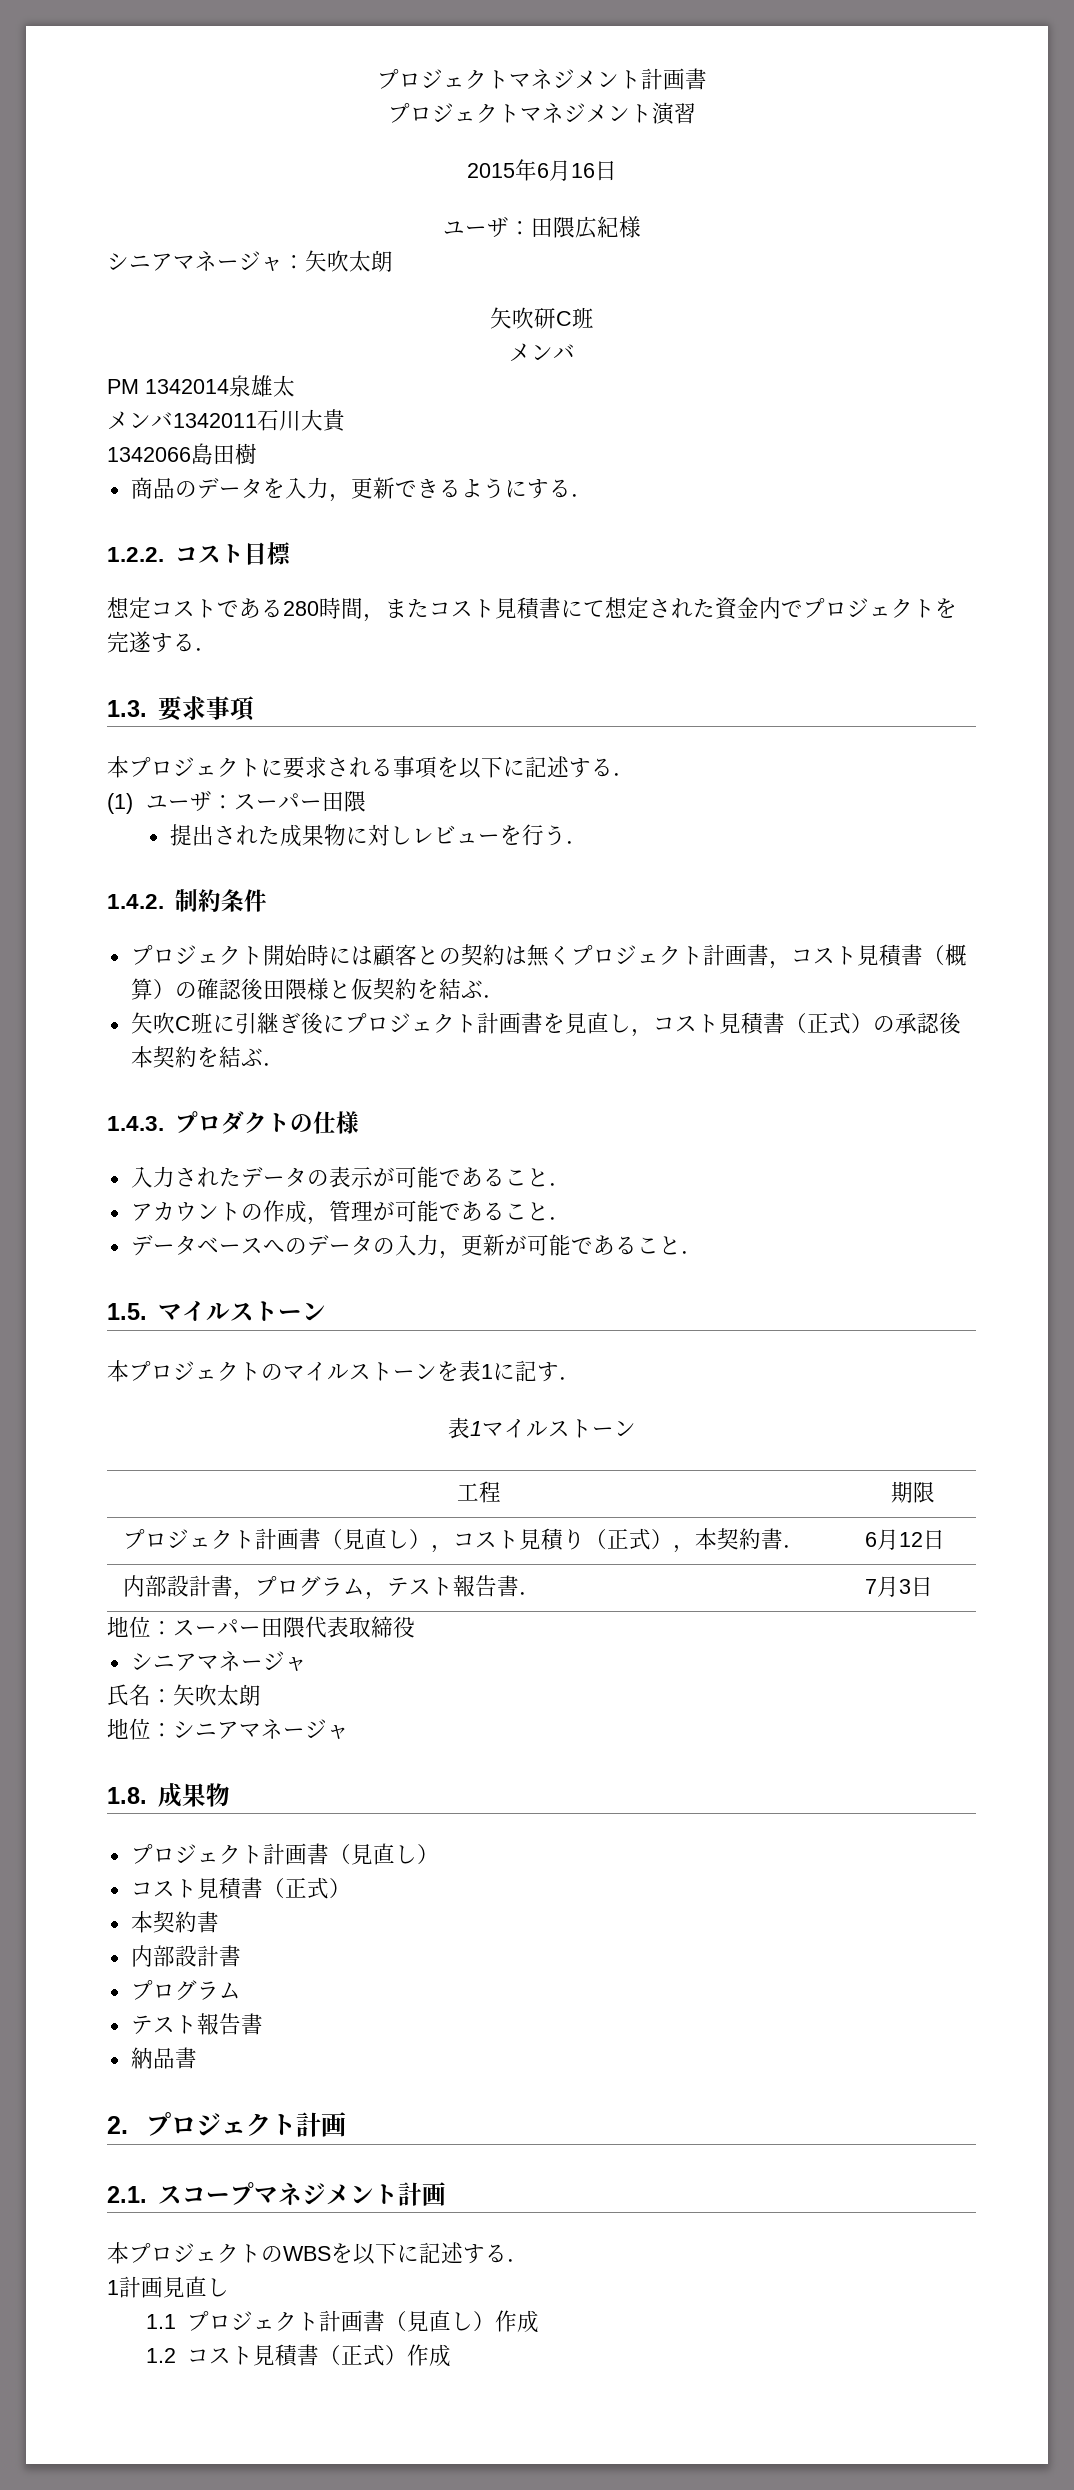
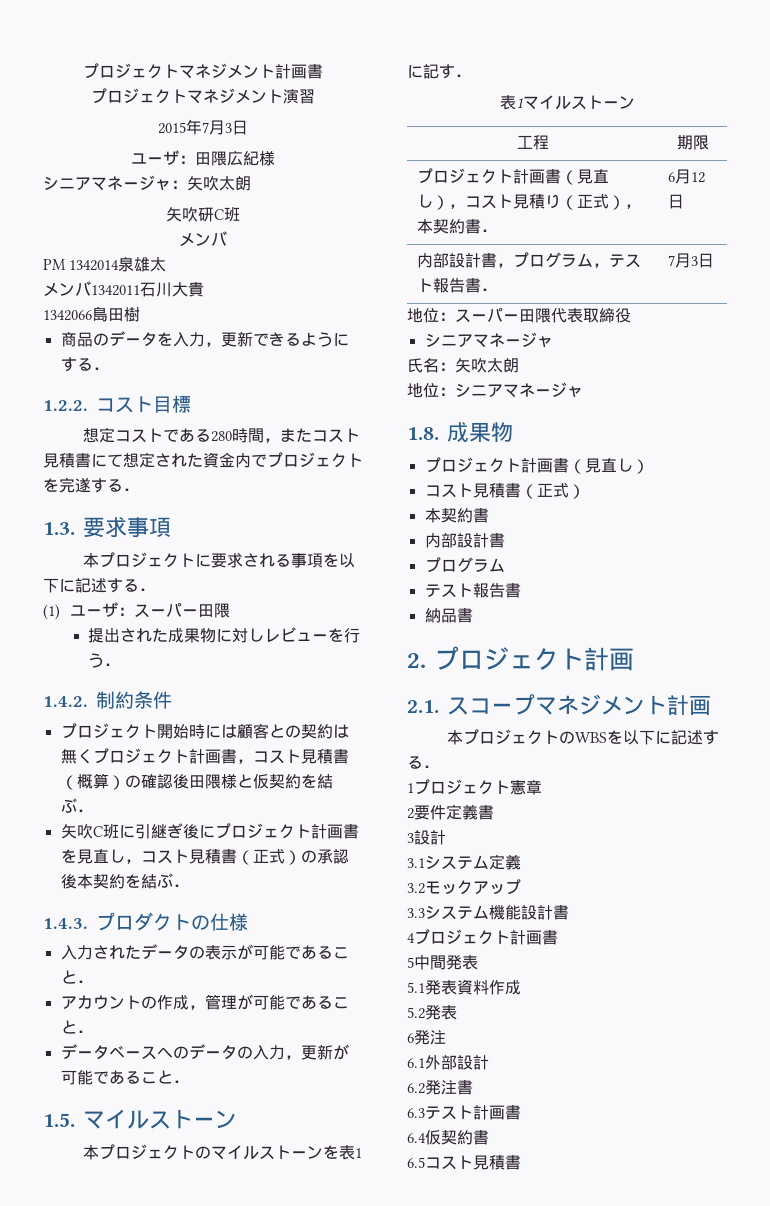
- 2015年6月16日
+ 2015年7月3日
- 1計画見直し
- 1.1プロジェクト計画書（見直し）作成
- 1.2コスト見積書（正式）作成
+ 1プロジェクト憲章
+ 2要件定義書
+ 3設計
+ 3.1システム定義
+ 3.2モックアップ
+ 3.3システム機能設計書
+ 4プロジェクト計画書
+ 5中間発表
+ 5.1発表資料作成
+ 5.2発表
+ 6発注
+ 6.1外部設計
+ 6.2発注書
+ 6.3テスト計画書
+ 6.4仮契約書
+ 6.5コスト見積書

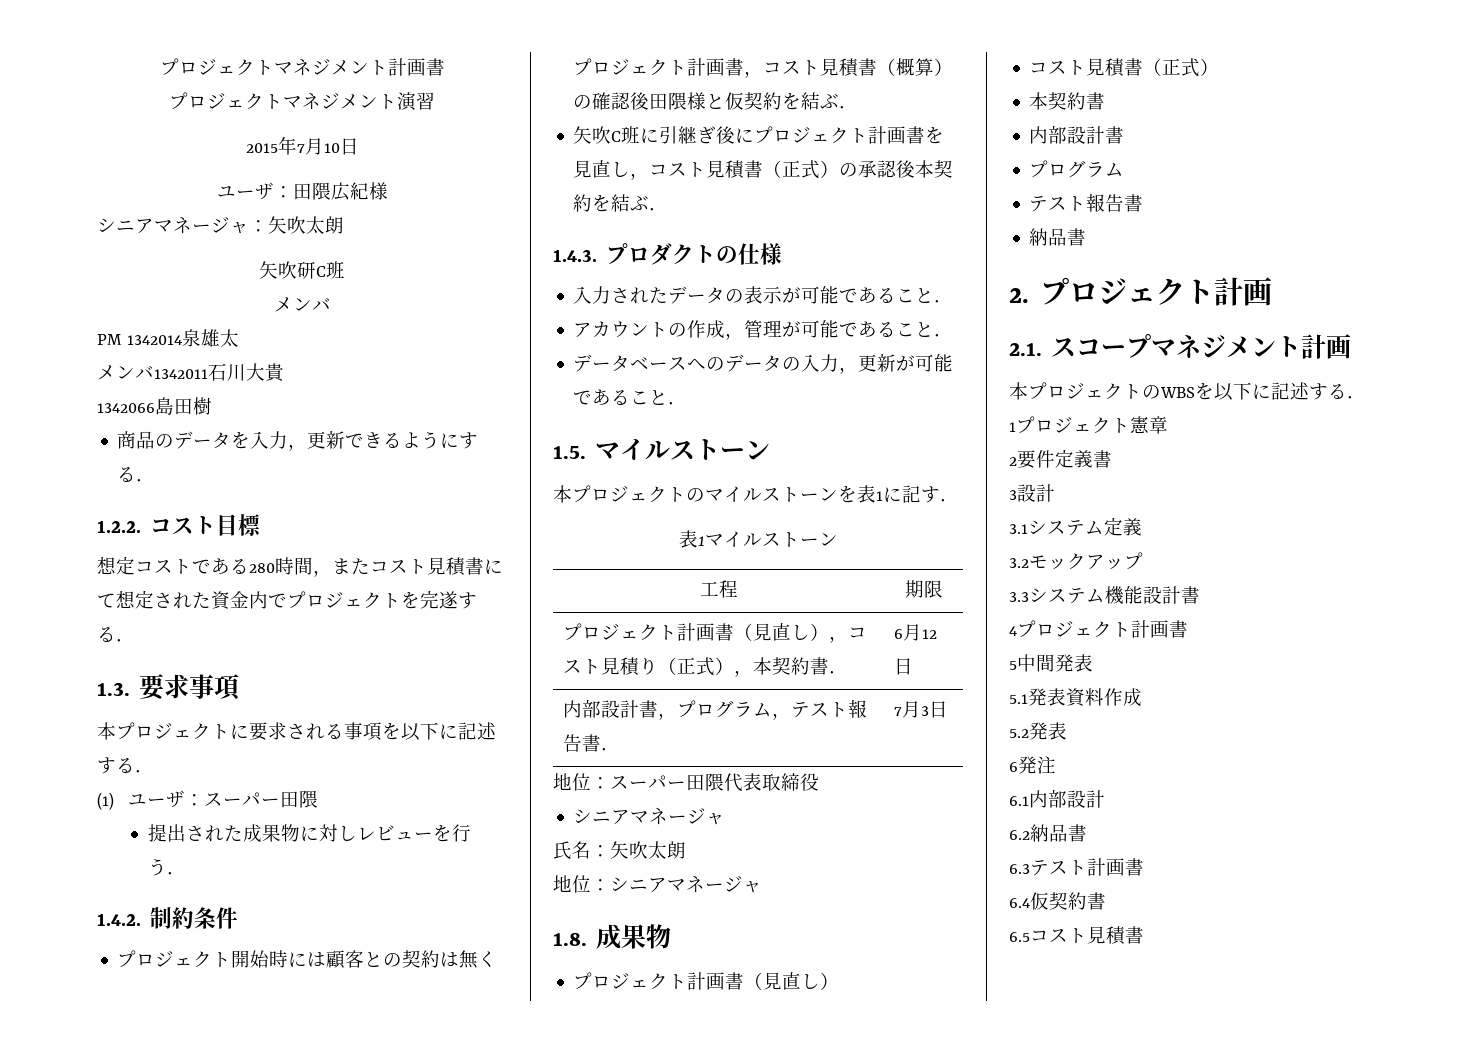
- 2015年7月3日
+ 2015年7月10日
- 6.1外部設計
+ 6.1内部設計
- 6.2発注書
+ 6.2納品書

